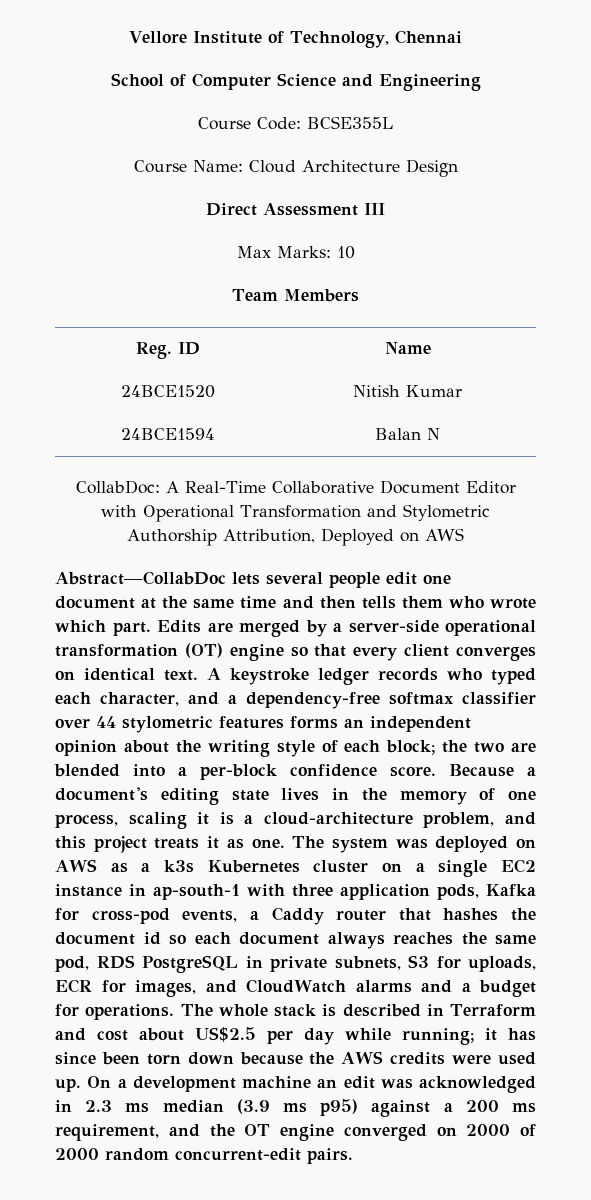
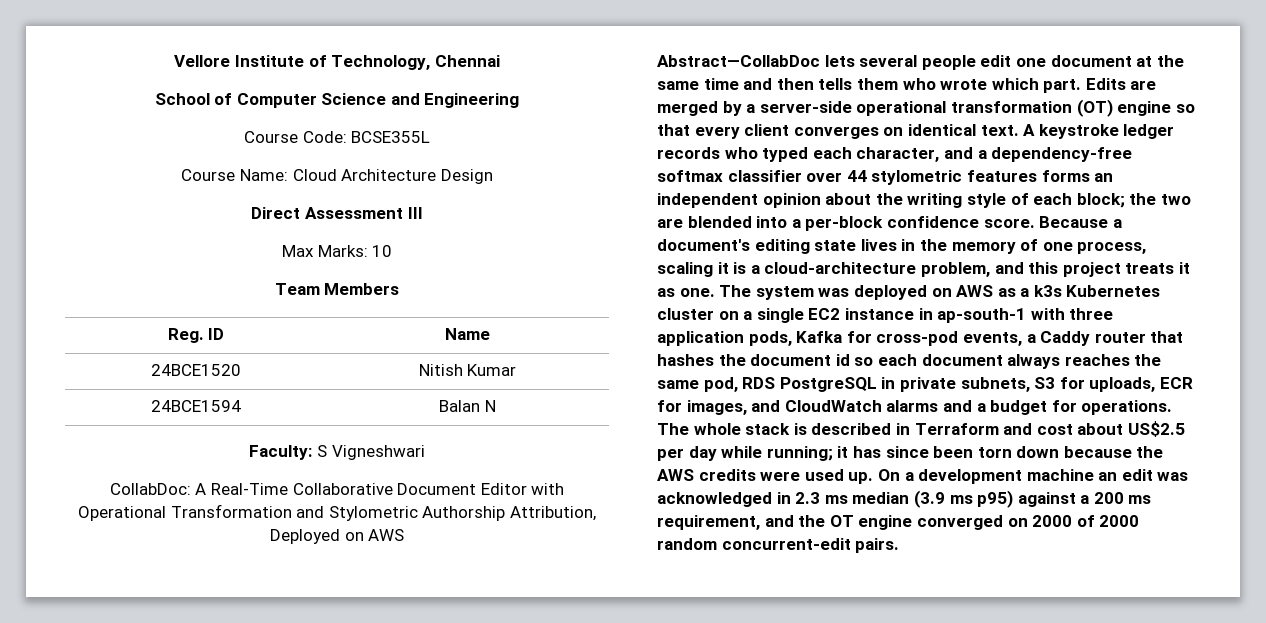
+ Faculty: S Vigneshwari

